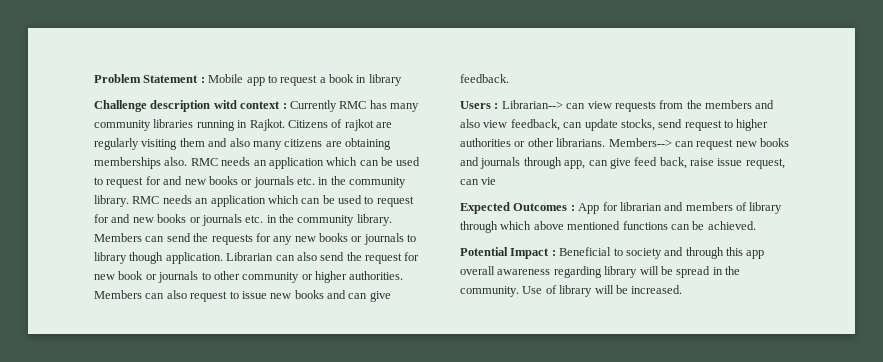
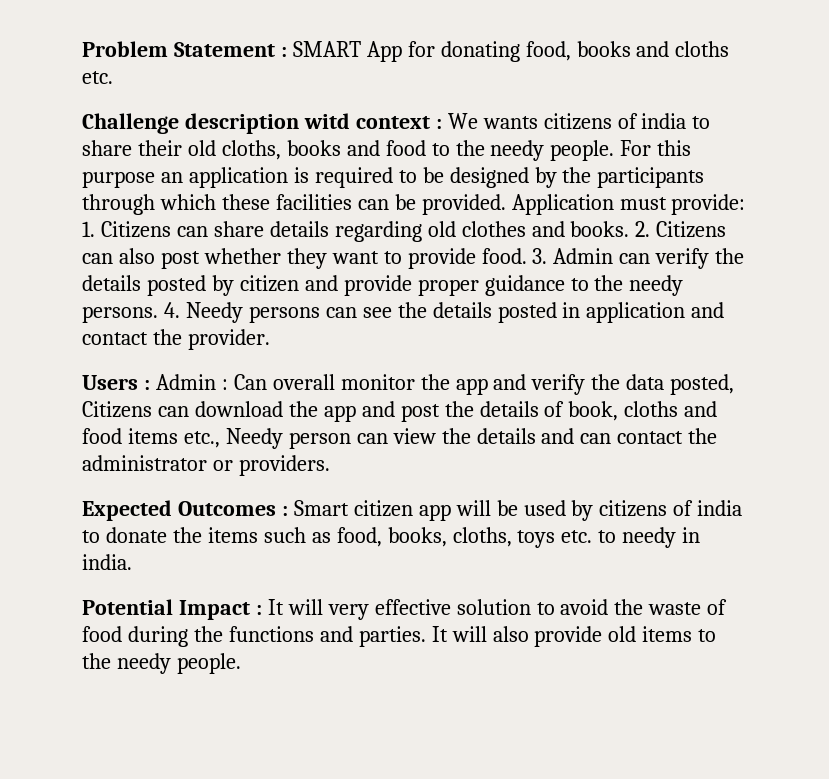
- Problem Statement : Mobile app to request a book in library
+ Problem Statement : SMART App for donating food, books and cloths etc.
- Challenge description witd context : Currently RMC has many community libraries running in Rajkot. Citizens of rajkot are regularly visiting them and also many citizens are obtaining memberships also. RMC needs an application which can be used to request for and new books or journals etc. in the community library. RMC needs an application which can be used to request for and new books or journals etc. in the community library. Members can send the requests for any new books or journals to library though application. Librarian can also send the request for new book or journals to other community or higher authorities. Members can also request to issue new books and can give feedback.
- Users : Librarian--> can view requests from the members and also view feedback, can update stocks, send request to higher authorities or other librarians. Members--> can request new books and journals through app, can give feed back, raise issue request, can vie
- Expected Outcomes : App for librarian and members of library through which above mentioned functions can be achieved.
- Potential Impact : Beneficial to society and through this app overall awareness regarding library will be spread in the community. Use of library will be increased.
+ Challenge description witd context : We wants citizens of india to share their old cloths, books and food to the needy people. For this purpose an application is required to be designed by the participants through which these facilities can be provided. Application must provide: 1. Citizens can share details regarding old clothes and books. 2. Citizens can also post whether they want to provide food. 3. Admin can verify the details posted by citizen and provide proper guidance to the needy persons. 4. Needy persons can see the details posted in application and contact the provider.
+ Users : Admin : Can overall monitor the app and verify the data posted, Citizens can download the app and post the details of book, cloths and food items etc., Needy person can view the details and can contact the administrator or providers.
+ Expected Outcomes : Smart citizen app will be used by citizens of india to donate the items such as food, books, cloths, toys etc. to needy in india.
+ Potential Impact : It will very effective solution to avoid the waste of food during the functions and parties. It will also provide old items to the needy people.

